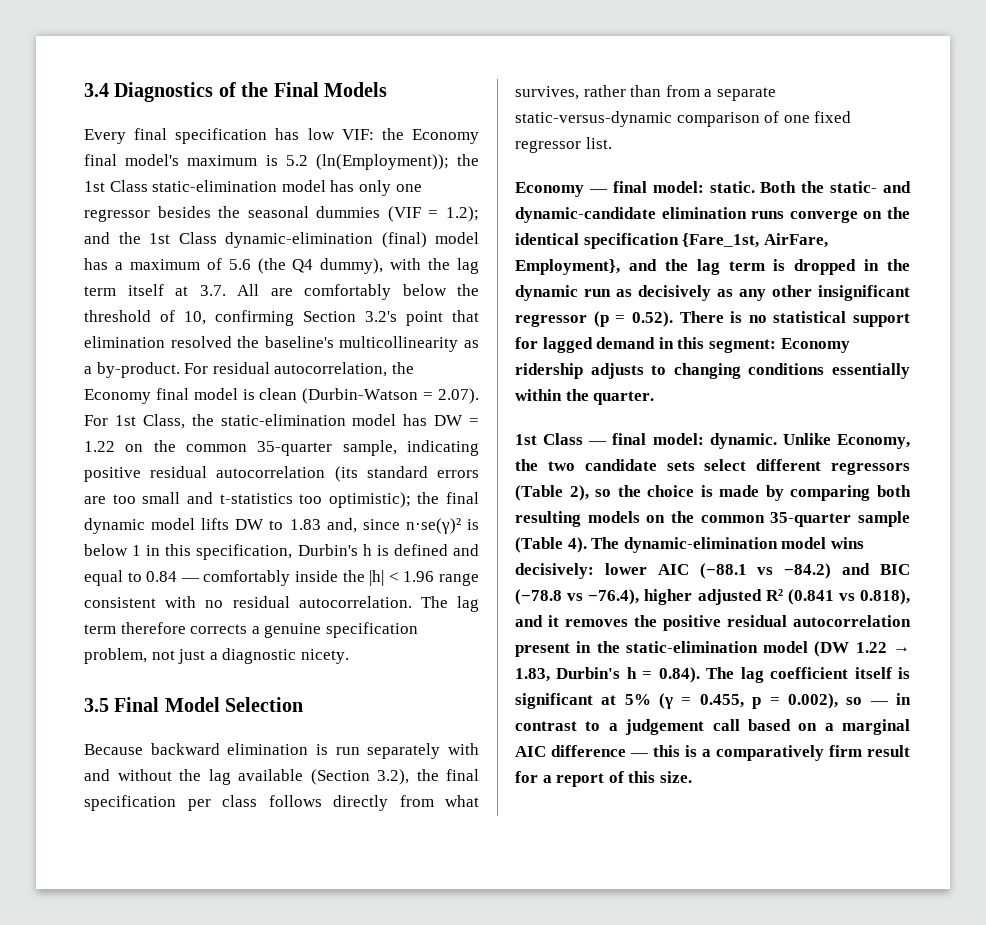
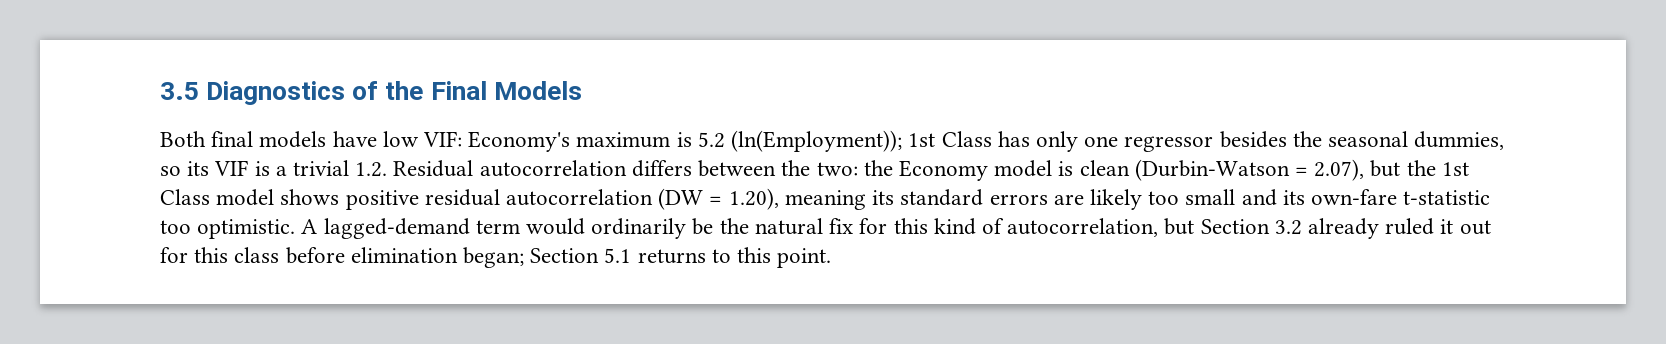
- 3.4 Diagnostics of the Final Models
+ 3.5 Diagnostics of the Final Models
- Every final specification has low VIF: the Economy final model's maximum is 5.2 (ln(Employment)); the 1st Class static-elimination model has only one regressor besides the seasonal dummies (VIF = 1.2); and the 1st Class dynamic-elimination (final) model has a maximum of 5.6 (the Q4 dummy), with the lag term itself at 3.7. All are comfortably below the threshold of 10, confirming Section 3.2's point that elimination resolved the baseline's multicollinearity as a by-product. For residual autocorrelation, the Economy final model is clean (Durbin-Watson = 2.07). For 1st Class, the static-elimination model has DW = 1.22 on the common 35-quarter sample, indicating positive residual autocorrelation (its standard errors are too small and t-statistics too optimistic); the final dynamic model lifts DW to 1.83 and, since n·se(γ)² is below 1 in this specification, Durbin's h is defined and equal to 0.84 — comfortably inside the |h| < 1.96 range consistent with no residual autocorrelation. The lag term therefore corrects a genuine specification problem, not just a diagnostic nicety.
- 3.5 Final Model Selection
- Because backward elimination is run separately with and without the lag available (Section 3.2), the final specification per class follows directly from what survives, rather than from a separate static-versus-dynamic comparison of one fixed regressor list.
- Economy — final model: static. Both the static- and dynamic-candidate elimination runs converge on the identical specification {Fare_1st, AirFare, Employment}, and the lag term is dropped in the dynamic run as decisively as any other insignificant regressor (p = 0.52). There is no statistical support for lagged demand in this segment: Economy ridership adjusts to changing conditions essentially within the quarter.
- 1st Class — final model: dynamic. Unlike Economy, the two candidate sets select different regressors (Table 2), so the choice is made by comparing both resulting models on the common 35-quarter sample (Table 4). The dynamic-elimination model wins decisively: lower AIC (−88.1 vs −84.2) and BIC (−78.8 vs −76.4), higher adjusted R² (0.841 vs 0.818), and it removes the positive residual autocorrelation present in the static-elimination model (DW 1.22 → 1.83, Durbin's h = 0.84). The lag coefficient itself is significant at 5% (γ = 0.455, p = 0.002), so — in contrast to a judgement call based on a marginal AIC difference — this is a comparatively firm result for a report of this size.
+ Both final models have low VIF: Economy's maximum is 5.2 (ln(Employment)); 1st Class has only one regressor besides the seasonal dummies, so its VIF is a trivial 1.2. Residual autocorrelation differs between the two: the Economy model is clean (Durbin-Watson = 2.07), but the 1st Class model shows positive residual autocorrelation (DW = 1.20), meaning its standard errors are likely too small and its own-fare t-statistic too optimistic. A lagged-demand term would ordinarily be the natural fix for this kind of autocorrelation, but Section 3.2 already ruled it out for this class before elimination began; Section 5.1 returns to this point.

